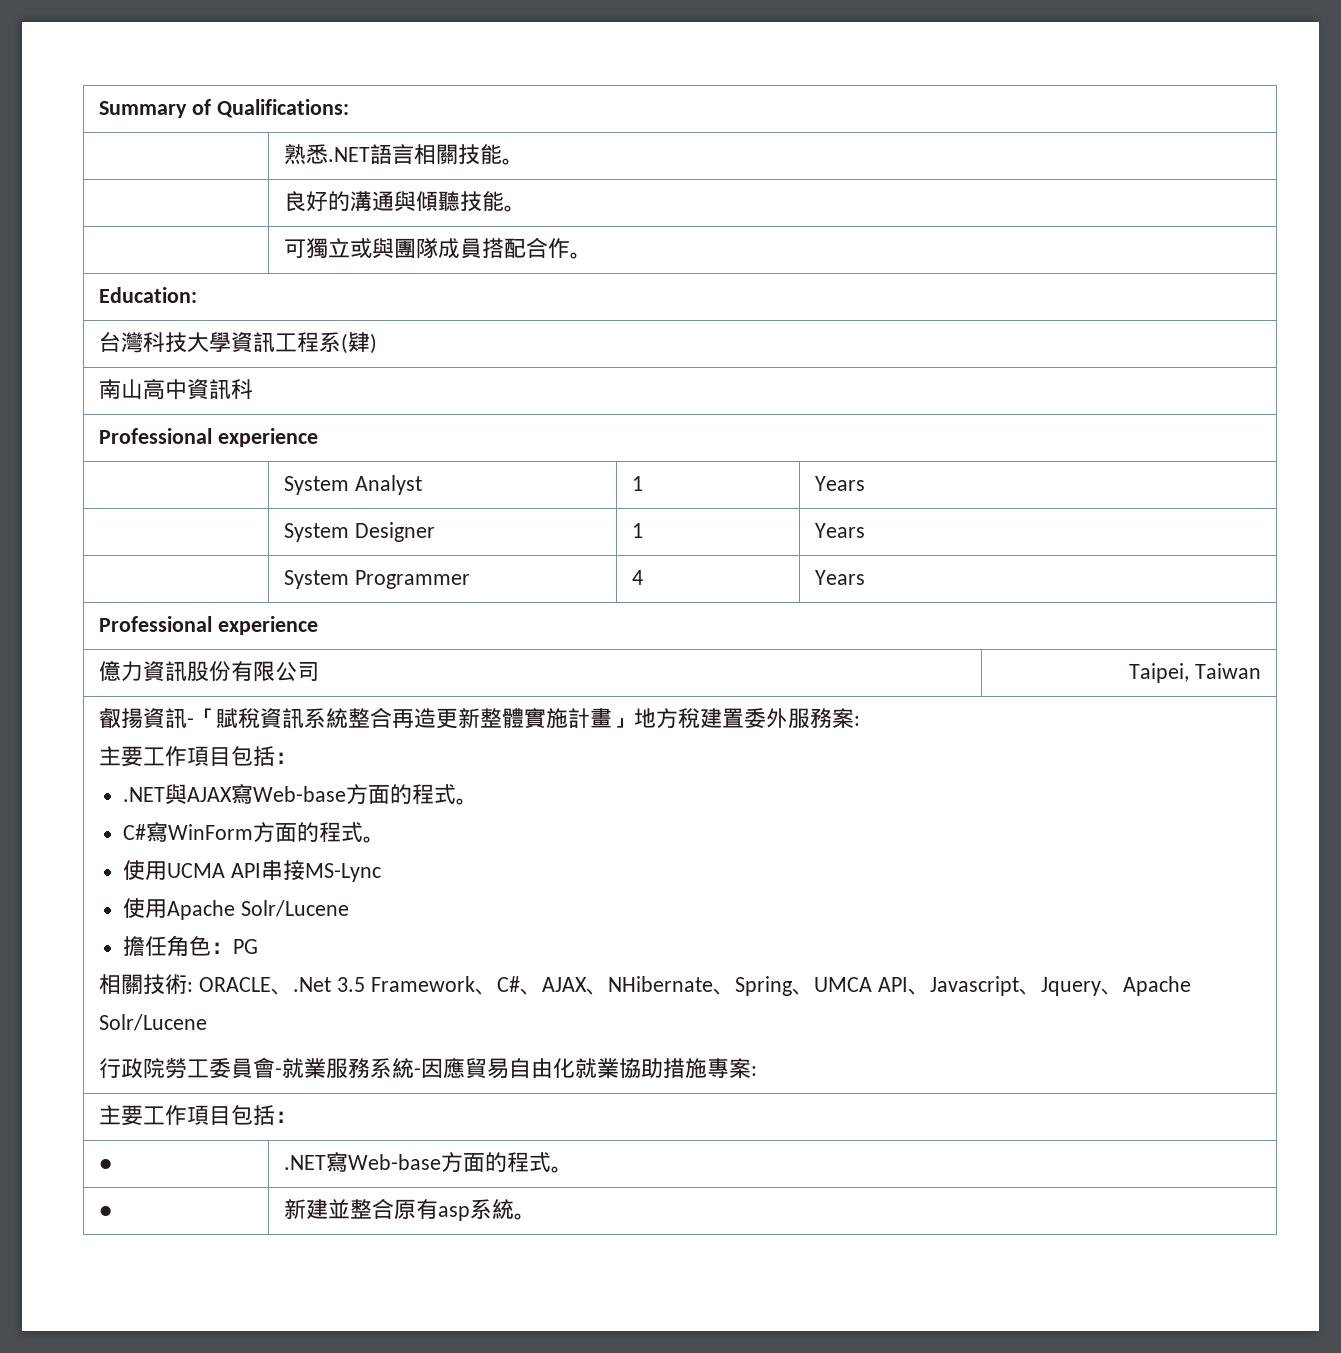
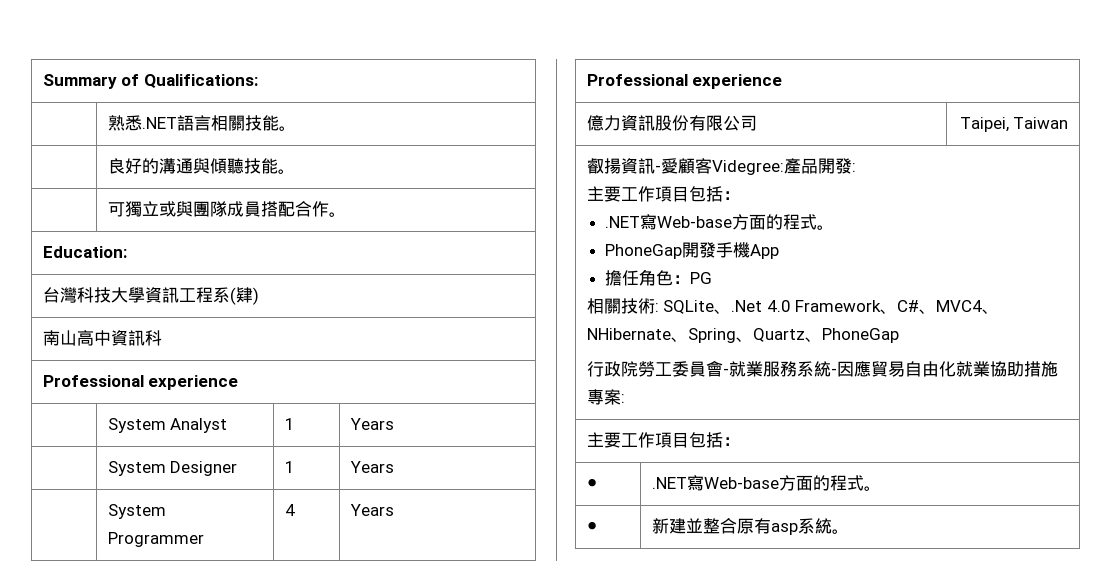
- 叡揚資訊-「賦稅資訊系統整合再造更新整體實施計畫」地方稅建置委外服務案:
+ 叡揚資訊-愛顧客Videgree:產品開發:
  主要工作項目包括：
- .NET與AJAX寫Web-base方面的程式。
- C#寫WinForm方面的程式。
- 使用UCMA API串接MS-Lync
- 使用Apache Solr/Lucene
+ .NET寫Web-base方面的程式。
+ PhoneGap開發手機App
- 相關技術: ORACLE、.Net 3.5 Framework、C#、AJAX、NHibernate、Spring、UMCA API、Javascript、Jquery、Apache Solr/Lucene
+ 相關技術: SQLite、.Net 4.0 Framework、C#、MVC4、NHibernate、Spring、Quartz、PhoneGap

